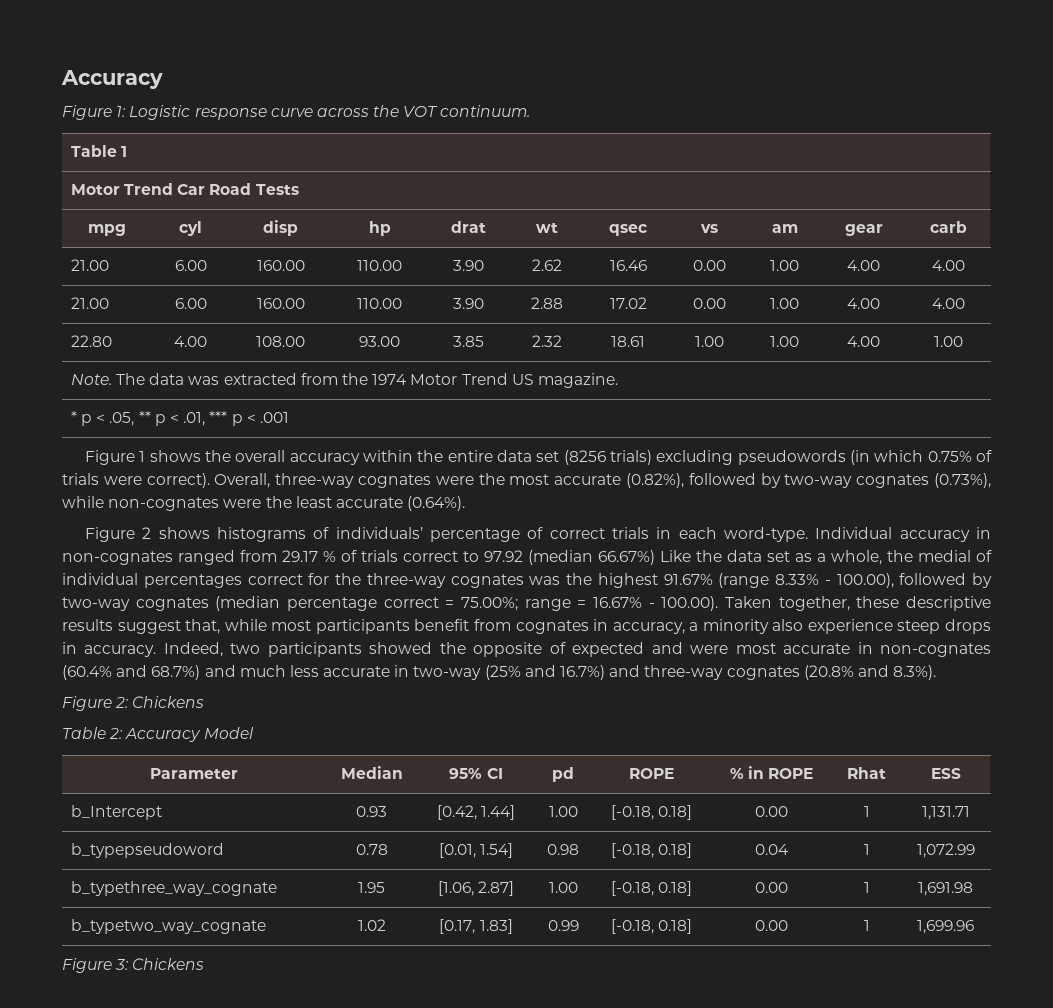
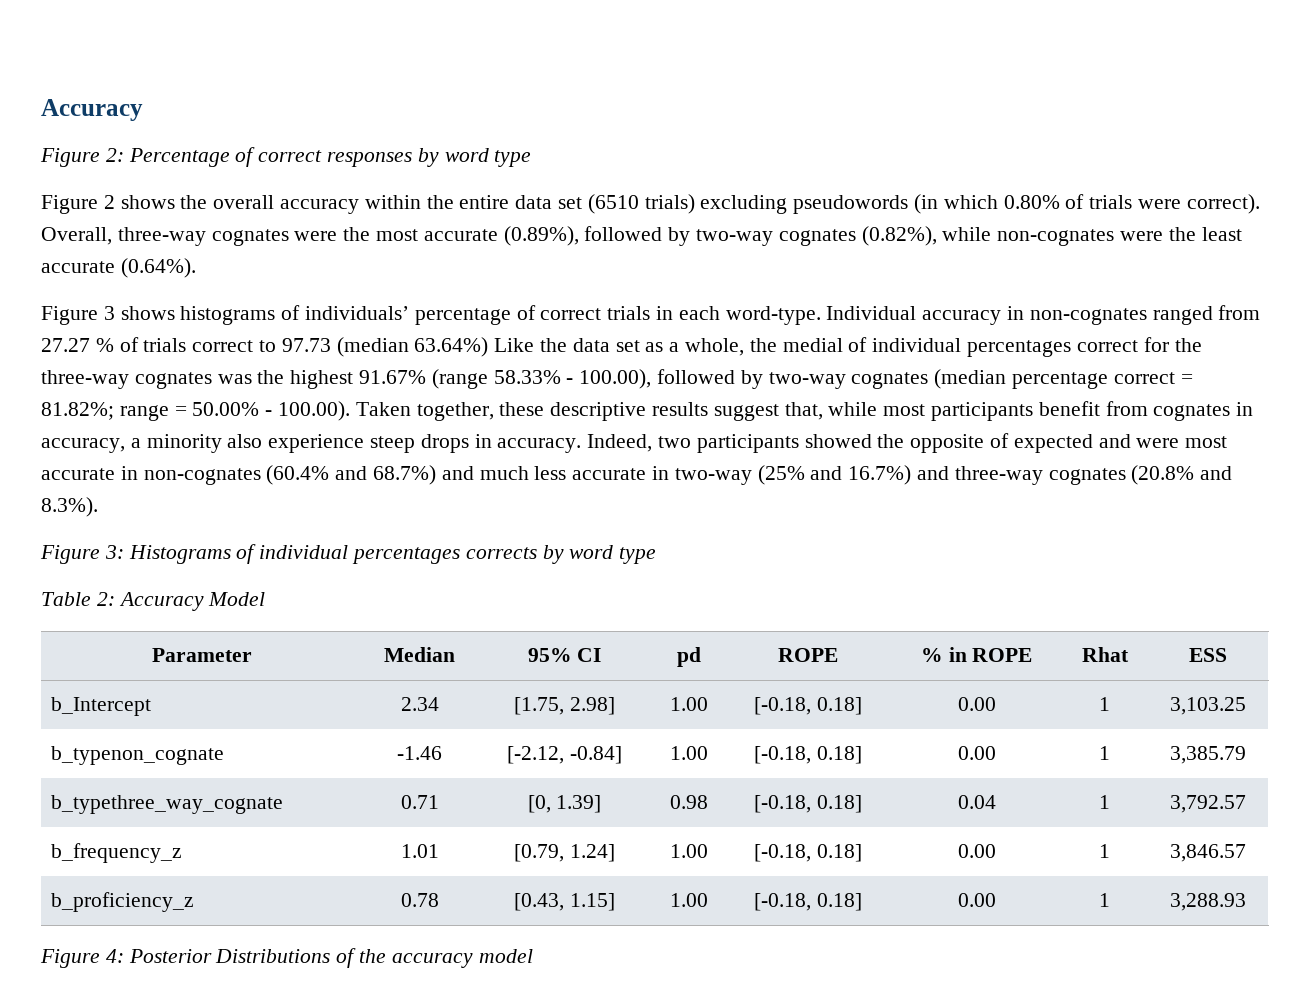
- Figure 1: Logistic response curve across the VOT continuum.
- Table 1
- Motor Trend Car Road Tests
- mpg | cyl | disp | hp | drat | wt | qsec | vs | am | gear | carb
- 21.00 | 6.00 | 160.00 | 110.00 | 3.90 | 2.62 | 16.46 | 0.00 | 1.00 | 4.00 | 4.00
- 21.00 | 6.00 | 160.00 | 110.00 | 3.90 | 2.88 | 17.02 | 0.00 | 1.00 | 4.00 | 4.00
- 22.80 | 4.00 | 108.00 | 93.00 | 3.85 | 2.32 | 18.61 | 1.00 | 1.00 | 4.00 | 1.00
- Note. The data was extracted from the 1974 Motor Trend US magazine.
- * p < .05, ** p < .01, *** p < .001
- Figure 1 shows the overall accuracy within the entire data set (8256 trials) excluding pseudowords (in which 0.75% of trials were correct).
+ Figure 2: Percentage of correct responses by word type
+ Figure 2 shows the overall accuracy within the entire data set (6510 trials) excluding pseudowords (in which 0.80% of trials were correct).
- Overall, three-way cognates were the most accurate (0.82%), followed by two-way cognates (0.73%), while non-cognates were the least accurate (0.64%).
+ Overall, three-way cognates were the most accurate (0.89%), followed by two-way cognates (0.82%), while non-cognates were the least accurate (0.64%).
- Figure 2 shows histograms of individuals’ percentage of correct trials in each word-type.
+ Figure 3 shows histograms of individuals’ percentage of correct trials in each word-type.
- Individual accuracy in non-cognates ranged from 29.17 % of trials correct to 97.92 (median 66.67%) Like the data set as a whole, the medial of individual percentages correct for the three-way cognates was the highest 91.67% (range 8.33% - 100.00), followed by two-way cognates (median percentage correct = 75.00%;
+ Individual accuracy in non-cognates ranged from 27.27 % of trials correct to 97.73 (median 63.64%) Like the data set as a whole, the medial of individual percentages correct for the three-way cognates was the highest 91.67% (range 58.33% - 100.00), followed by two-way cognates (median percentage correct = 81.82%;
- range = 16.67% - 100.00). Taken together, these descriptive results suggest that, while most participants benefit from cognates in accuracy, a minority also experience steep drops in accuracy.
+ range = 50.00% - 100.00). Taken together, these descriptive results suggest that, while most participants benefit from cognates in accuracy, a minority also experience steep drops in accuracy.
- Figure 2: Chickens
+ Figure 3: Histograms of individual percentages corrects by word type
- b_Intercept | 0.93 | [0.42, 1.44] | 1.00 | [-0.18, 0.18] | 0.00 | 1 | 1,131.71
- b_typepseudoword | 0.78 | [0.01, 1.54] | 0.98 | [-0.18, 0.18] | 0.04 | 1 | 1,072.99
- b_typethree_way_cognate | 1.95 | [1.06, 2.87] | 1.00 | [-0.18, 0.18] | 0.00 | 1 | 1,691.98
- b_typetwo_way_cognate | 1.02 | [0.17, 1.83] | 0.99 | [-0.18, 0.18] | 0.00 | 1 | 1,699.96
- Figure 3: Chickens
+ b_Intercept | 2.34 | [1.75, 2.98] | 1.00 | [-0.18, 0.18] | 0.00 | 1 | 3,103.25
+ b_typenon_cognate | -1.46 | [-2.12, -0.84] | 1.00 | [-0.18, 0.18] | 0.00 | 1 | 3,385.79
+ b_typethree_way_cognate | 0.71 | [0, 1.39] | 0.98 | [-0.18, 0.18] | 0.04 | 1 | 3,792.57
+ b_frequency_z | 1.01 | [0.79, 1.24] | 1.00 | [-0.18, 0.18] | 0.00 | 1 | 3,846.57
+ b_proficiency_z | 0.78 | [0.43, 1.15] | 1.00 | [-0.18, 0.18] | 0.00 | 1 | 3,288.93
+ Figure 4: Posterior Distributions of the accuracy model

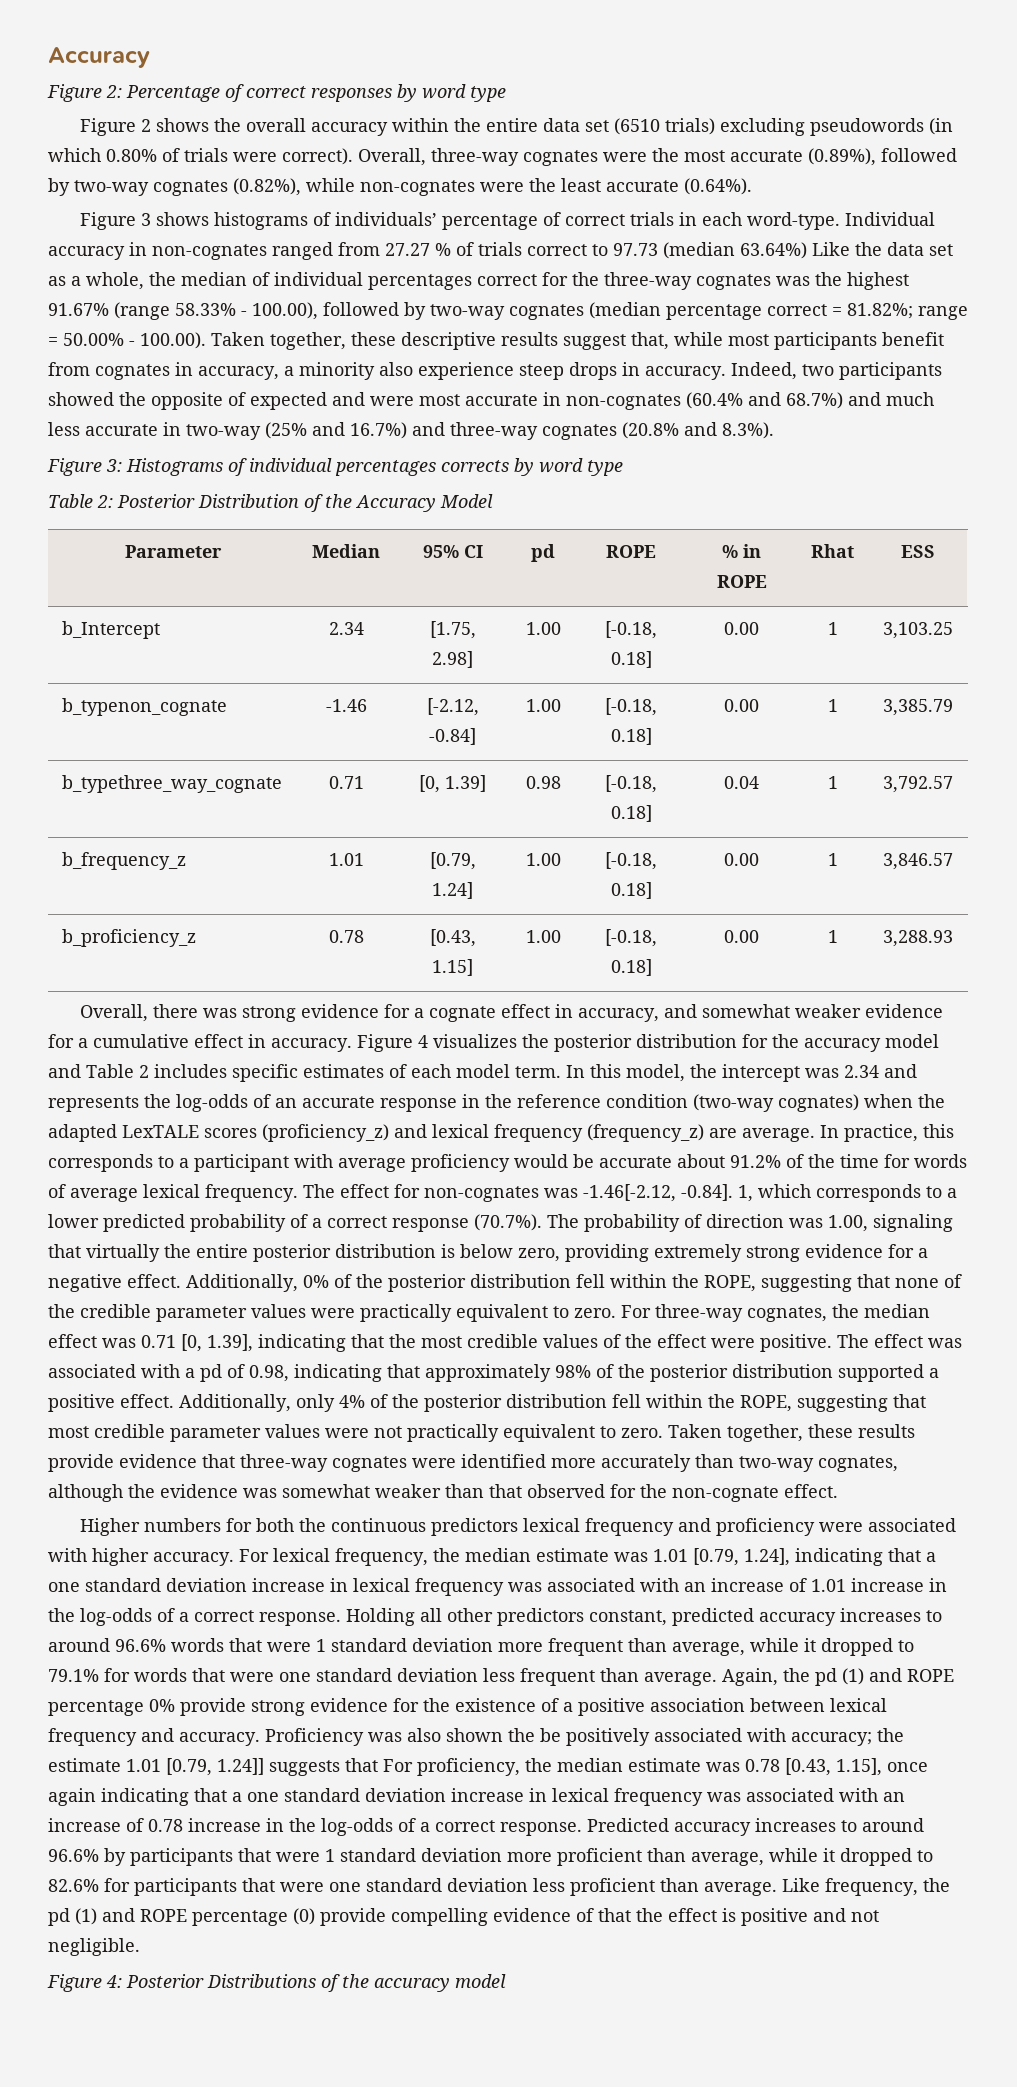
- Individual accuracy in non-cognates ranged from 27.27 % of trials correct to 97.73 (median 63.64%) Like the data set as a whole, the medial of individual percentages correct for the three-way cognates was the highest 91.67% (range 58.33% - 100.00), followed by two-way cognates (median percentage correct = 81.82%;
+ Individual accuracy in non-cognates ranged from 27.27 % of trials correct to 97.73 (median 63.64%) Like the data set as a whole, the median of individual percentages correct for the three-way cognates was the highest 91.67% (range 58.33% - 100.00), followed by two-way cognates (median percentage correct = 81.82%;
- Table 2: Accuracy Model
+ Table 2: Posterior Distribution of the Accuracy Model
+ Overall, there was strong evidence for a cognate effect in accuracy, and somewhat weaker evidence for a cumulative effect in accuracy. Figure 4 visualizes the posterior distribution for the accuracy model and Table 2 includes specific estimates of each model term. In this model, the intercept was 2.34 and represents the log-odds of an accurate response in the reference condition (two-way cognates) when the adapted LexTALE scores (proficiency_z) and lexical frequency (frequency_z) are average. In practice, this corresponds to a participant with average proficiency would be accurate about 91.2% of the time for words of average lexical frequency. The effect for non-cognates was -1.46[-2.12, -0.84]. 1, which corresponds to a lower predicted probability of a correct response (70.7%). The probability of direction was 1.00, signaling that virtually the entire posterior distribution is below zero, providing extremely strong evidence for a negative effect. Additionally, 0% of the posterior distribution fell within the ROPE, suggesting that none of the credible parameter values were practically equivalent to zero. For three-way cognates, the median effect was 0.71 [0, 1.39], indicating that the most credible values of the effect were positive. The effect was associated with a pd of 0.98, indicating that approximately 98% of the posterior distribution supported a positive effect. Additionally, only 4% of the posterior distribution fell within the ROPE, suggesting that most credible parameter values were not practically equivalent to zero. Taken together, these results provide evidence that three-way cognates were identified more accurately than two-way cognates, although the evidence was somewhat weaker than that observed for the non-cognate effect.
+ Higher numbers for both the continuous predictors lexical frequency and proficiency were associated with higher accuracy. For lexical frequency, the median estimate was 1.01 [0.79, 1.24], indicating that a one standard deviation increase in lexical frequency was associated with an increase of 1.01 increase in the log-odds of a correct response. Holding all other predictors constant, predicted accuracy increases to around 96.6% words that were 1 standard deviation more frequent than average, while it dropped to 79.1% for words that were one standard deviation less frequent than average. Again, the pd (1) and ROPE percentage 0% provide strong evidence for the existence of a positive association between lexical frequency and accuracy. Proficiency was also shown the be positively associated with accuracy; the estimate 1.01 [0.79, 1.24]] suggests that For proficiency, the median estimate was 0.78 [0.43, 1.15], once again indicating that a one standard deviation increase in lexical frequency was associated with an increase of 0.78 increase in the log-odds of a correct response. Predicted accuracy increases to around 96.6% by participants that were 1 standard deviation more proficient than average, while it dropped to 82.6% for participants that were one standard deviation less proficient than average. Like frequency, the pd (1) and ROPE percentage (0) provide compelling evidence of that the effect is positive and not negligible.

